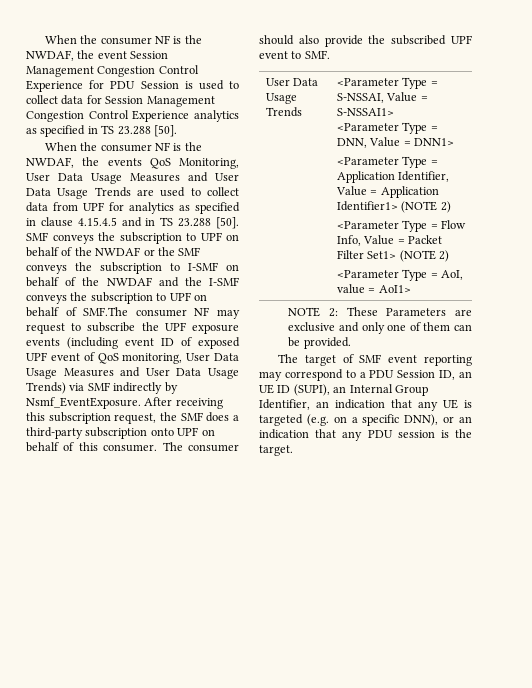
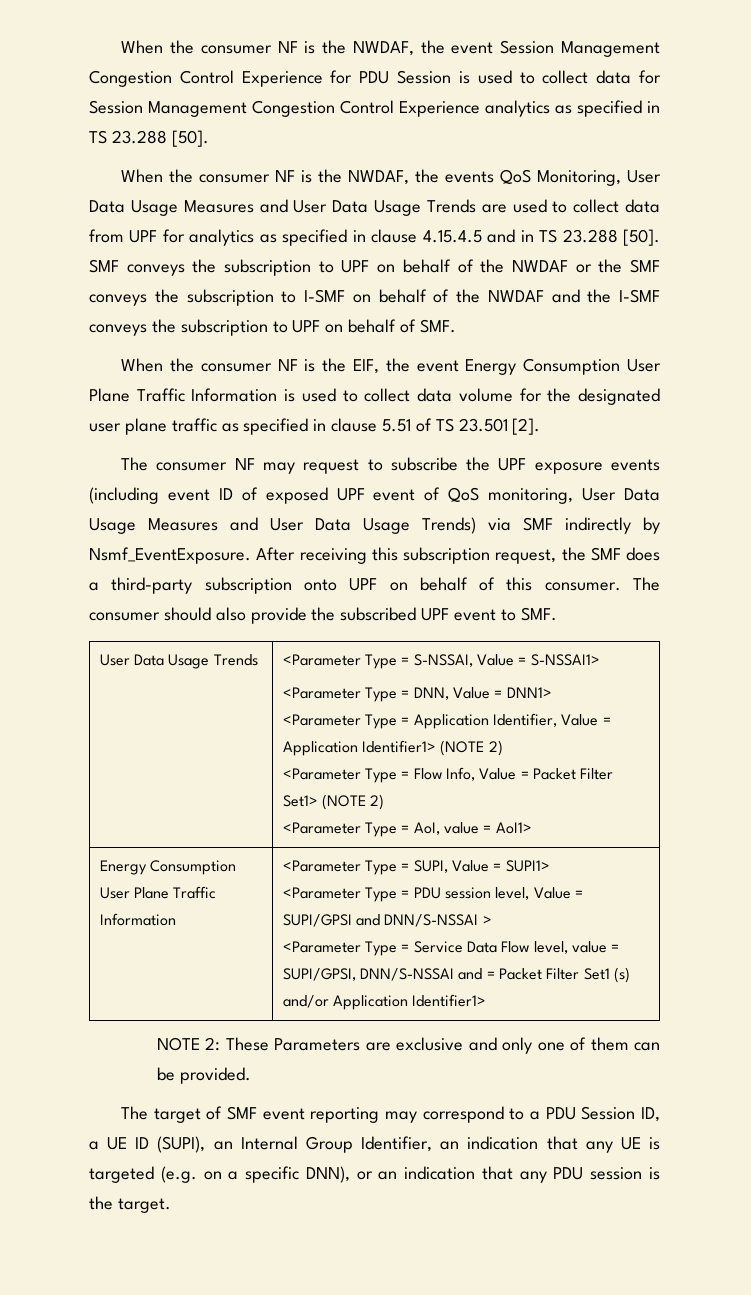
- SMF conveys the subscription to UPF on behalf of the NWDAF or the SMF conveys the subscription to I-SMF on behalf of the NWDAF and the I-SMF conveys the subscription to UPF on behalf of SMF.The consumer NF may request to subscribe the UPF exposure events (including event ID of exposed UPF event of QoS monitoring, User Data Usage Measures and User Data Usage Trends) via SMF indirectly by Nsmf_EventExposure.
+ SMF conveys the subscription to UPF on behalf of the NWDAF or the SMF conveys the subscription to I-SMF on behalf of the NWDAF and the I-SMF conveys the subscription to UPF on behalf of SMF.
+ When the consumer NF is the EIF, the event Energy Consumption User Plane Traffic Information is used to collect data volume for the designated user plane traffic as specified in clause 5.51 of TS 23.501 [2].
+ The consumer NF may request to subscribe the UPF exposure events (including event ID of exposed UPF event of QoS monitoring, User Data Usage Measures and User Data Usage Trends) via SMF indirectly by Nsmf_EventExposure.
+ Energy Consumption User Plane Traffic Information | <Parameter Type = SUPI, Value = SUPI1>
+ <Parameter Type = PDU session level, Value = SUPI/GPSI and DNN/S-NSSAI >
+ <Parameter Type = Service Data Flow level, value = SUPI/GPSI, DNN/S-NSSAI and = Packet Filter Set1 (s) and/or Application Identifier1>
- The target of SMF event reporting may correspond to a PDU Session ID, an UE ID (SUPI), an Internal Group Identifier, an indication that any UE is targeted (e.g. on a specific DNN), or an indication that any PDU session is the target.
+ The target of SMF event reporting may correspond to a PDU Session ID, a UE ID (SUPI), an Internal Group Identifier, an indication that any UE is targeted (e.g. on a specific DNN), or an indication that any PDU session is the target.

